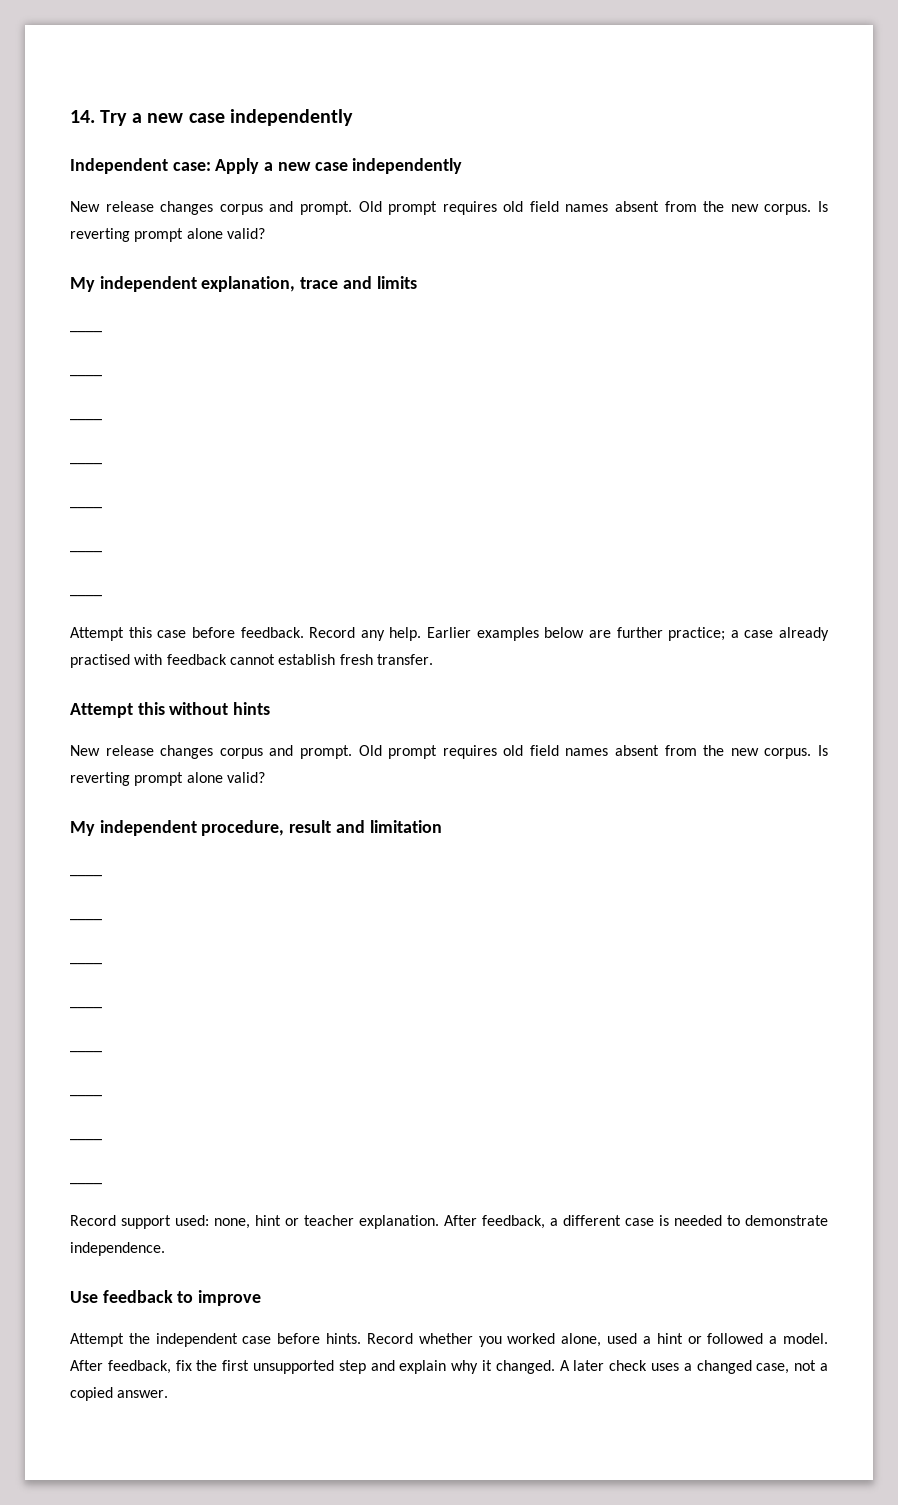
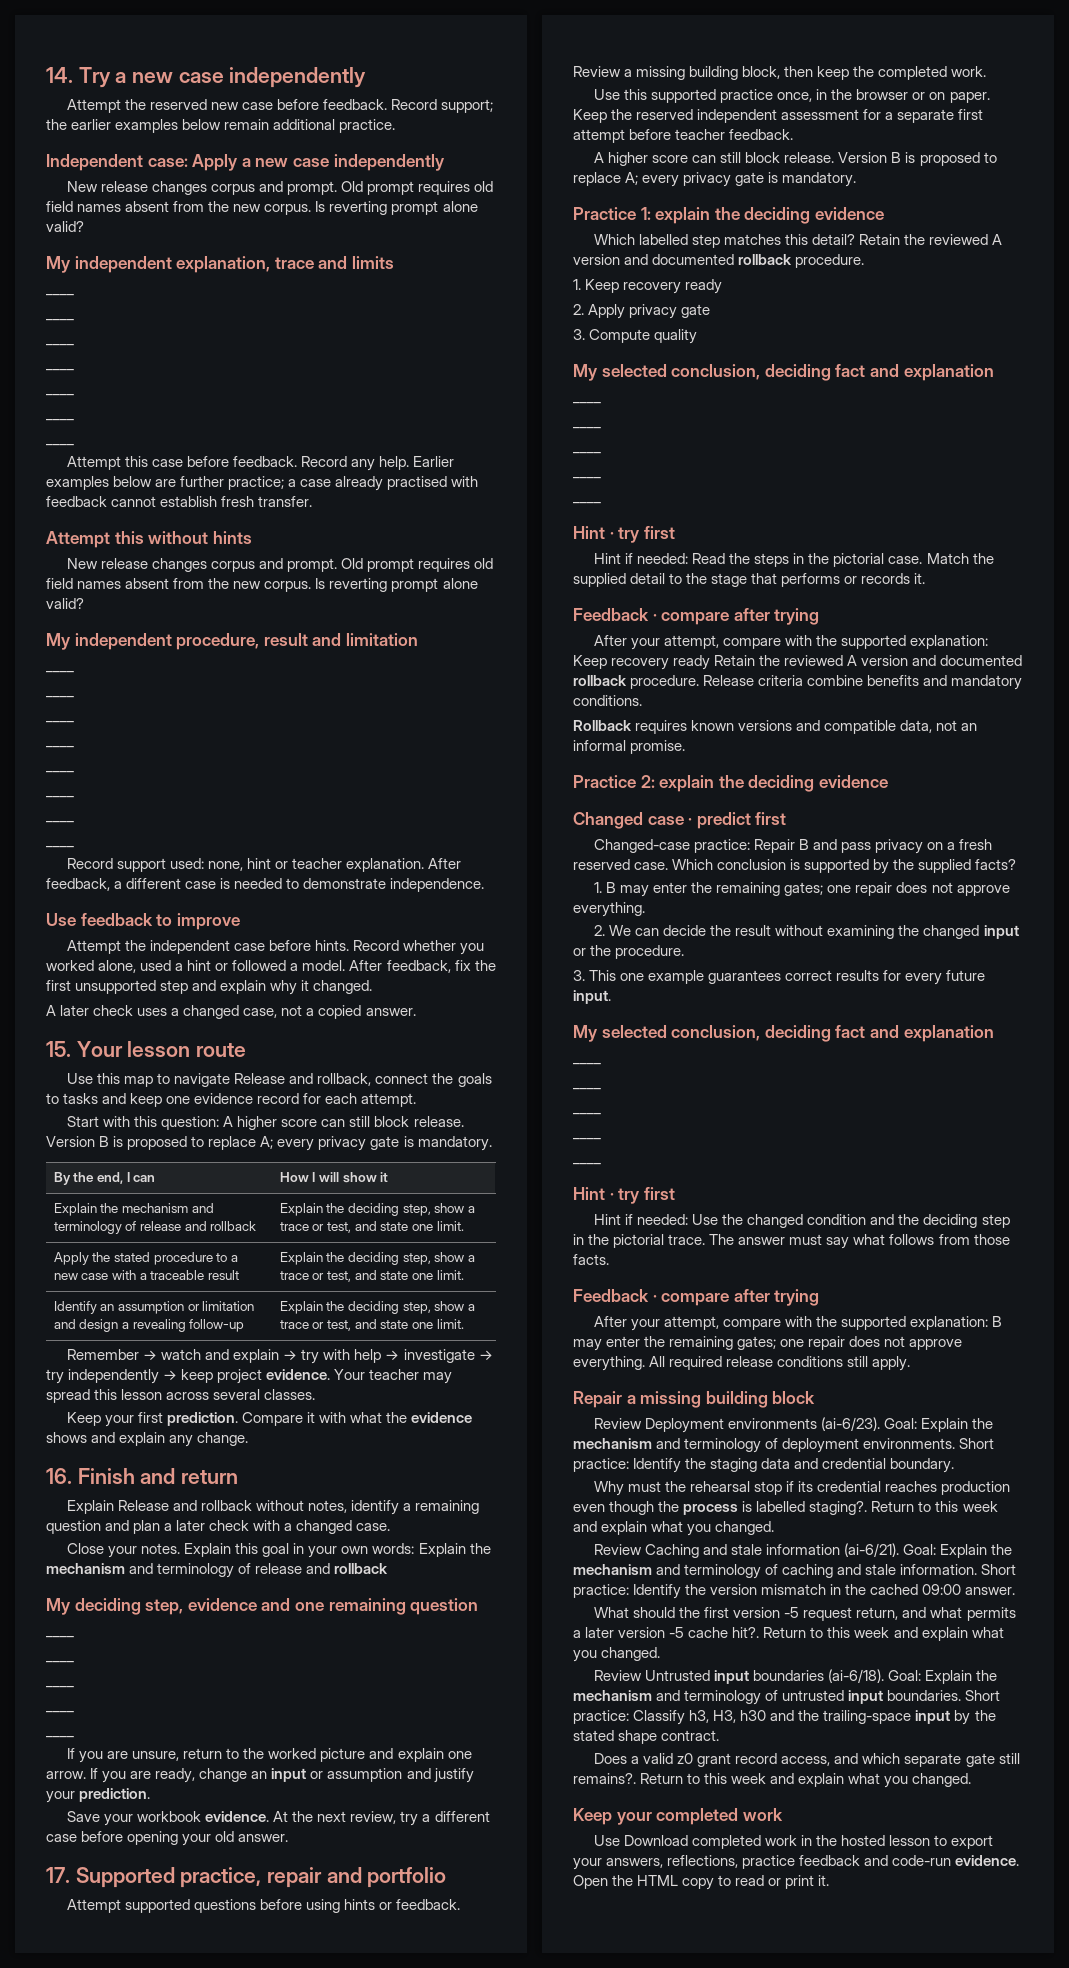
+ Attempt the reserved new case before feedback. Record support; the earlier examples below remain additional practice.
- After feedback, fix the first unsupported step and explain why it changed. A later check uses a changed case, not a copied answer.
+ After feedback, fix the first unsupported step and explain why it changed.
+ A later check uses a changed case, not a copied answer.
+ 15. Your lesson route
+ Use this map to navigate Release and rollback, connect the goals to tasks and keep one evidence record for each attempt.
+ Start with this question: A higher score can still block release. Version B is proposed to replace A; every privacy gate is mandatory.
+ By the end, I can | How I will show it
+ Explain the mechanism and terminology of release and rollback | Explain the deciding step, show a trace or test, and state one limit.
+ Apply the stated procedure to a new case with a traceable result | Explain the deciding step, show a trace or test, and state one limit.
+ Identify an assumption or limitation and design a revealing follow-up | Explain the deciding step, show a trace or test, and state one limit.
+ Remember → watch and explain → try with help → investigate → try independently → keep project evidence. Your teacher may spread this lesson across several classes.
+ Keep your first prediction. Compare it with what the evidence shows and explain any change.
+ 16. Finish and return
+ Explain Release and rollback without notes, identify a remaining question and plan a later check with a changed case.
+ Close your notes. Explain this goal in your own words: Explain the mechanism and terminology of release and rollback
+ My deciding step, evidence and one remaining question
+ ____
+ ____
+ ____
+ ____
+ ____
+ If you are unsure, return to the worked picture and explain one arrow. If you are ready, change an input or assumption and justify your prediction.
+ Save your workbook evidence. At the next review, try a different case before opening your old answer.
+ 17. Supported practice, repair and portfolio
+ Attempt supported questions before using hints or feedback. Review a missing building block, then keep the completed work.
+ Use this supported practice once, in the browser or on paper. Keep the reserved independent assessment for a separate first attempt before teacher feedback.
+ A higher score can still block release. Version B is proposed to replace A; every privacy gate is mandatory.
+ Practice 1: explain the deciding evidence
+ Which labelled step matches this detail? Retain the reviewed A version and documented rollback procedure.
+ 1. Keep recovery ready
+ 2. Apply privacy gate
+ 3. Compute quality
+ My selected conclusion, deciding fact and explanation
+ ____
+ ____
+ ____
+ ____
+ ____
+ Hint · try first
+ Hint if needed: Read the steps in the pictorial case. Match the supplied detail to the stage that performs or records it.
+ Feedback · compare after trying
+ After your attempt, compare with the supported explanation: Keep recovery ready Retain the reviewed A version and documented rollback procedure. Release criteria combine benefits and mandatory conditions.
+ Rollback requires known versions and compatible data, not an informal promise.
+ Practice 2: explain the deciding evidence
+ Changed case · predict first
+ Changed-case practice: Repair B and pass privacy on a fresh reserved case. Which conclusion is supported by the supplied facts?
+ 1. B may enter the remaining gates; one repair does not approve everything.
+ 2. We can decide the result without examining the changed input or the procedure.
+ 3. This one example guarantees correct results for every future input.
+ My selected conclusion, deciding fact and explanation
+ ____
+ ____
+ ____
+ ____
+ ____
+ Hint · try first
+ Hint if needed: Use the changed condition and the deciding step in the pictorial trace. The answer must say what follows from those facts.
+ Feedback · compare after trying
+ After your attempt, compare with the supported explanation: B may enter the remaining gates; one repair does not approve everything. All required release conditions still apply.
+ Repair a missing building block
+ Review Deployment environments (ai-6/23). Goal: Explain the mechanism and terminology of deployment environments. Short practice: Identify the staging data and credential boundary.
+ Why must the rehearsal stop if its credential reaches production even though the process is labelled staging?. Return to this week and explain what you changed.
+ Review Caching and stale information (ai-6/21). Goal: Explain the mechanism and terminology of caching and stale information. Short practice: Identify the version mismatch in the cached 09:00 answer.
+ What should the first version -5 request return, and what permits a later version -5 cache hit?. Return to this week and explain what you changed.
+ Review Untrusted input boundaries (ai-6/18). Goal: Explain the mechanism and terminology of untrusted input boundaries. Short practice: Classify h3, H3, h30 and the trailing-space input by the stated shape contract.
+ Does a valid z0 grant record access, and which separate gate still remains?. Return to this week and explain what you changed.
+ Keep your completed work
+ Use Download completed work in the hosted lesson to export your answers, reflections, practice feedback and code-run evidence. Open the HTML copy to read or print it.

